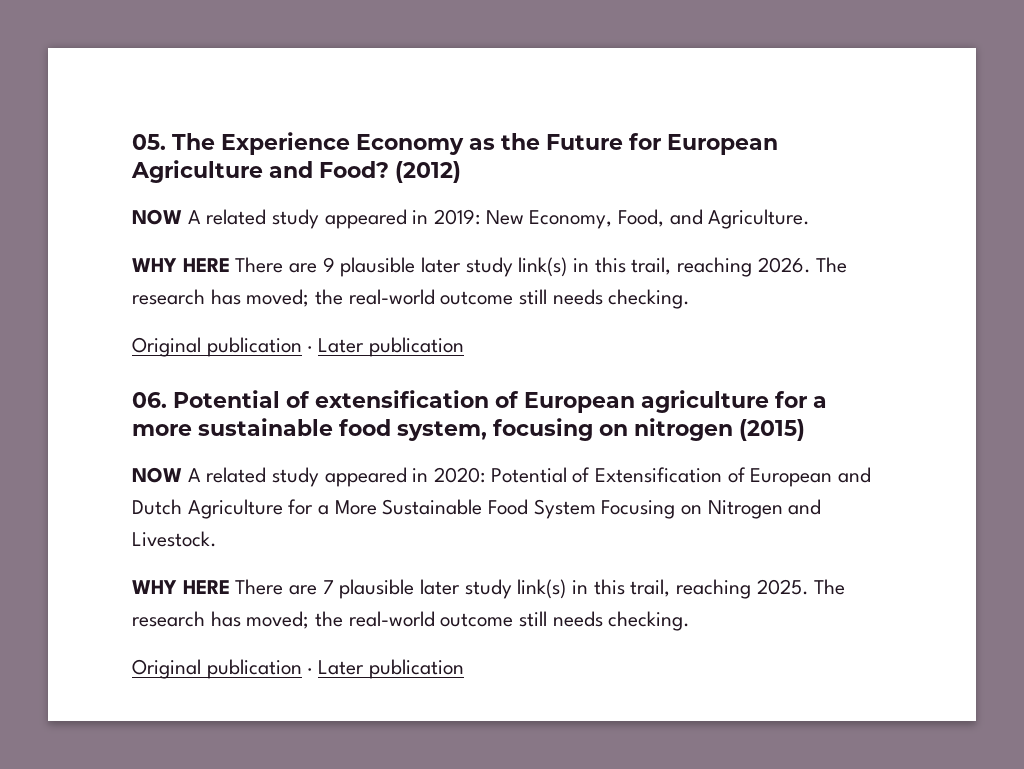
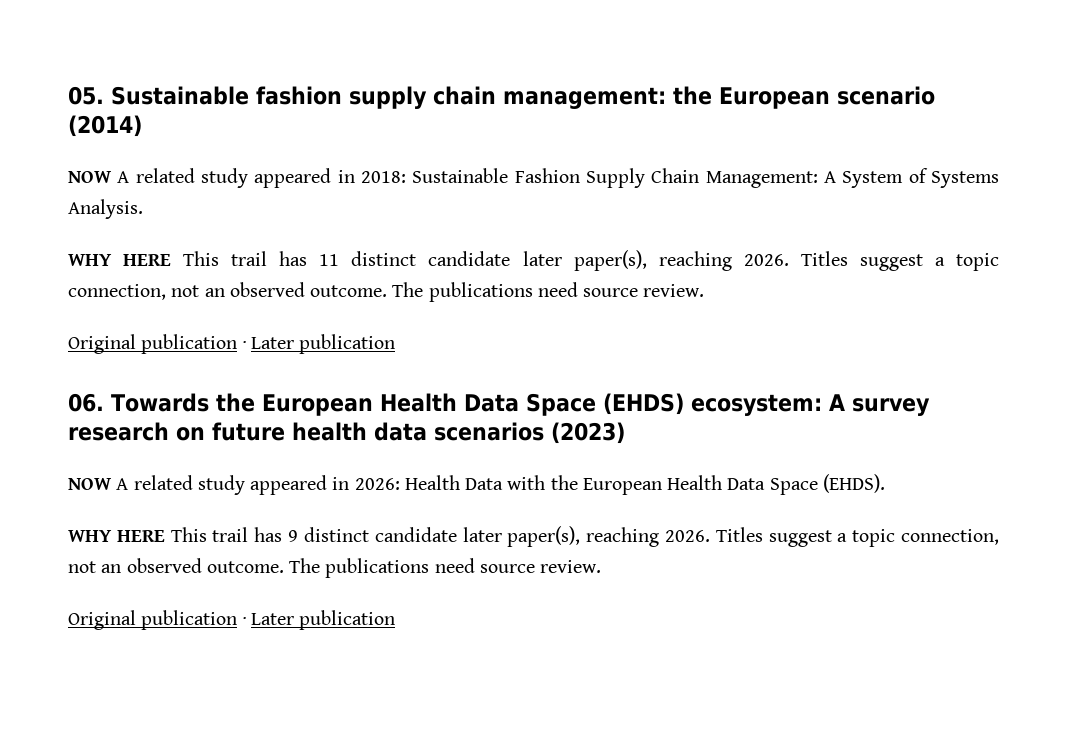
- 05. The Experience Economy as the Future for European Agriculture and Food? (2012)
- NOW A related study appeared in 2019: New Economy, Food, and Agriculture.
- WHY HERE There are 9 plausible later study link(s) in this trail, reaching 2026. The research has moved; the real-world outcome still needs checking.
+ 05. Sustainable fashion supply chain management: the European scenario (2014)
+ NOW A related study appeared in 2018: Sustainable Fashion Supply Chain Management: A System of Systems Analysis.
+ WHY HERE This trail has 11 distinct candidate later paper(s), reaching 2026. Titles suggest a topic connection, not an observed outcome. The publications need source review.
- 06. Potential of extensification of European agriculture for a more sustainable food system, focusing on nitrogen (2015)
- NOW A related study appeared in 2020: Potential of Extensification of European and Dutch Agriculture for a More Sustainable Food System Focusing on Nitrogen and Livestock.
- WHY HERE There are 7 plausible later study link(s) in this trail, reaching 2025. The research has moved; the real-world outcome still needs checking.
+ 06. Towards the European Health Data Space (EHDS) ecosystem: A survey research on future health data scenarios (2023)
+ NOW A related study appeared in 2026: Health Data with the European Health Data Space (EHDS).
+ WHY HERE This trail has 9 distinct candidate later paper(s), reaching 2026. Titles suggest a topic connection, not an observed outcome. The publications need source review.

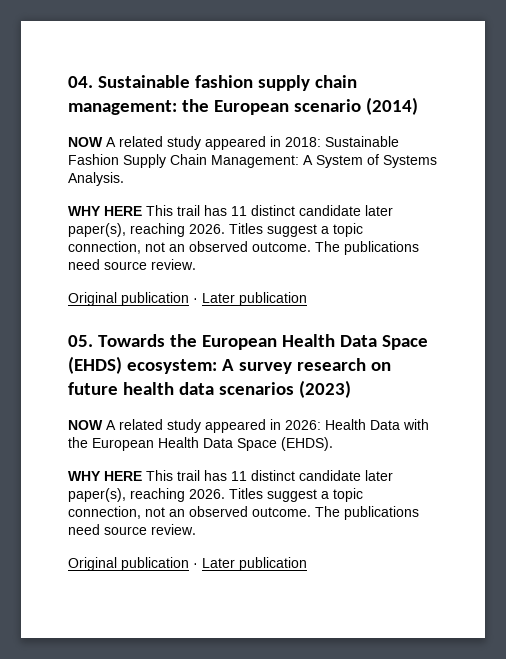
- 05. Sustainable fashion supply chain management: the European scenario (2014)
+ 04. Sustainable fashion supply chain management: the European scenario (2014)
- 06. Towards the European Health Data Space (EHDS) ecosystem: A survey research on future health data scenarios (2023)
+ 05. Towards the European Health Data Space (EHDS) ecosystem: A survey research on future health data scenarios (2023)
  NOW A related study appeared in 2026: Health Data with the European Health Data Space (EHDS).
- WHY HERE This trail has 9 distinct candidate later paper(s), reaching 2026.
+ WHY HERE This trail has 11 distinct candidate later paper(s), reaching 2026.

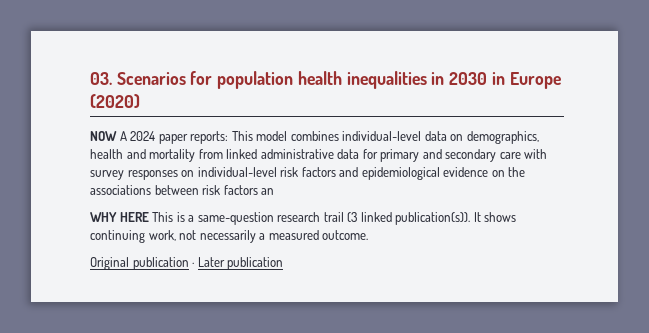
- 04. Sustainable fashion supply chain management: the European scenario (2014)
- NOW A related study appeared in 2018: Sustainable Fashion Supply Chain Management: A System of Systems Analysis.
- WHY HERE This trail has 11 distinct candidate later paper(s), reaching 2026. Titles suggest a topic connection, not an observed outcome. The publications need source review.
- Original publication · Later publication
- 05. Towards the European Health Data Space (EHDS) ecosystem: A survey research on future health data scenarios (2023)
- NOW A related study appeared in 2026: Health Data with the European Health Data Space (EHDS).
- WHY HERE This trail has 11 distinct candidate later paper(s), reaching 2026. Titles suggest a topic connection, not an observed outcome. The publications need source review.
+ 03. Scenarios for population health inequalities in 2030 in Europe (2020)
+ NOW A 2024 paper reports: This model combines individual-level data on demographics, health and mortality from linked administrative data for primary and secondary care with survey responses on individual-level risk factors and epidemiological evidence on the associations between risk factors an
+ WHY HERE This is a same-question research trail (3 linked publication(s)). It shows continuing work, not necessarily a measured outcome.

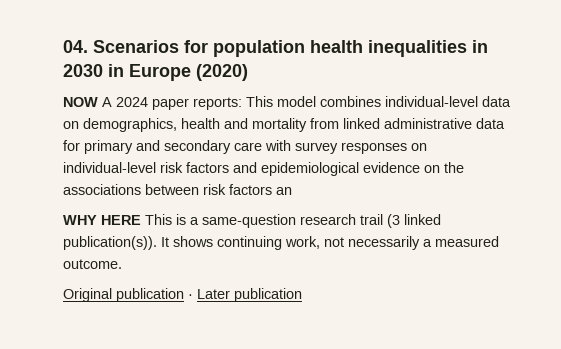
- 03. Scenarios for population health inequalities in 2030 in Europe (2020)
+ 04. Scenarios for population health inequalities in 2030 in Europe (2020)

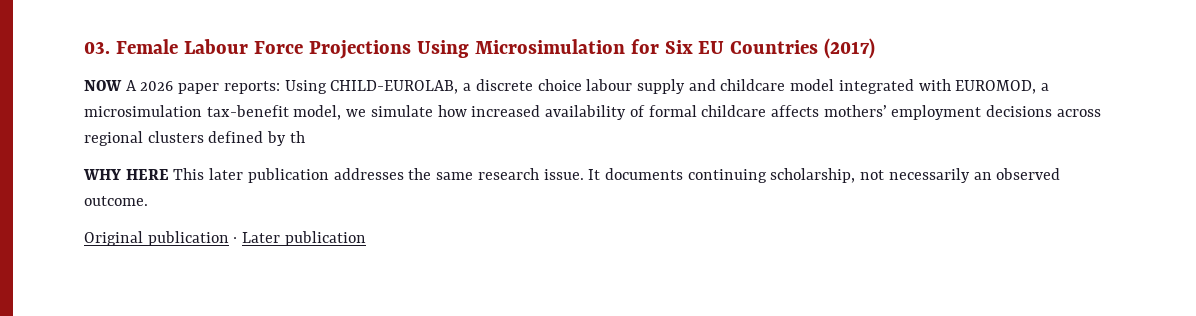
- 04. Scenarios for population health inequalities in 2030 in Europe (2020)
+ 03. Female Labour Force Projections Using Microsimulation for Six EU Countries (2017)
- NOW A 2024 paper reports: This model combines individual-level data on demographics, health and mortality from linked administrative data for primary and secondary care with survey responses on individual-level risk factors and epidemiological evidence on the associations between risk factors an
- WHY HERE This is a same-question research trail (3 linked publication(s)). It shows continuing work, not necessarily a measured outcome.
+ NOW A 2026 paper reports: Using CHILD-EUROLAB, a discrete choice labour supply and childcare model integrated with EUROMOD, a microsimulation tax-benefit model, we simulate how increased availability of formal childcare affects mothers’ employment decisions across regional clusters defined by th
+ WHY HERE This later publication addresses the same research issue. It documents continuing scholarship, not necessarily an observed outcome.

